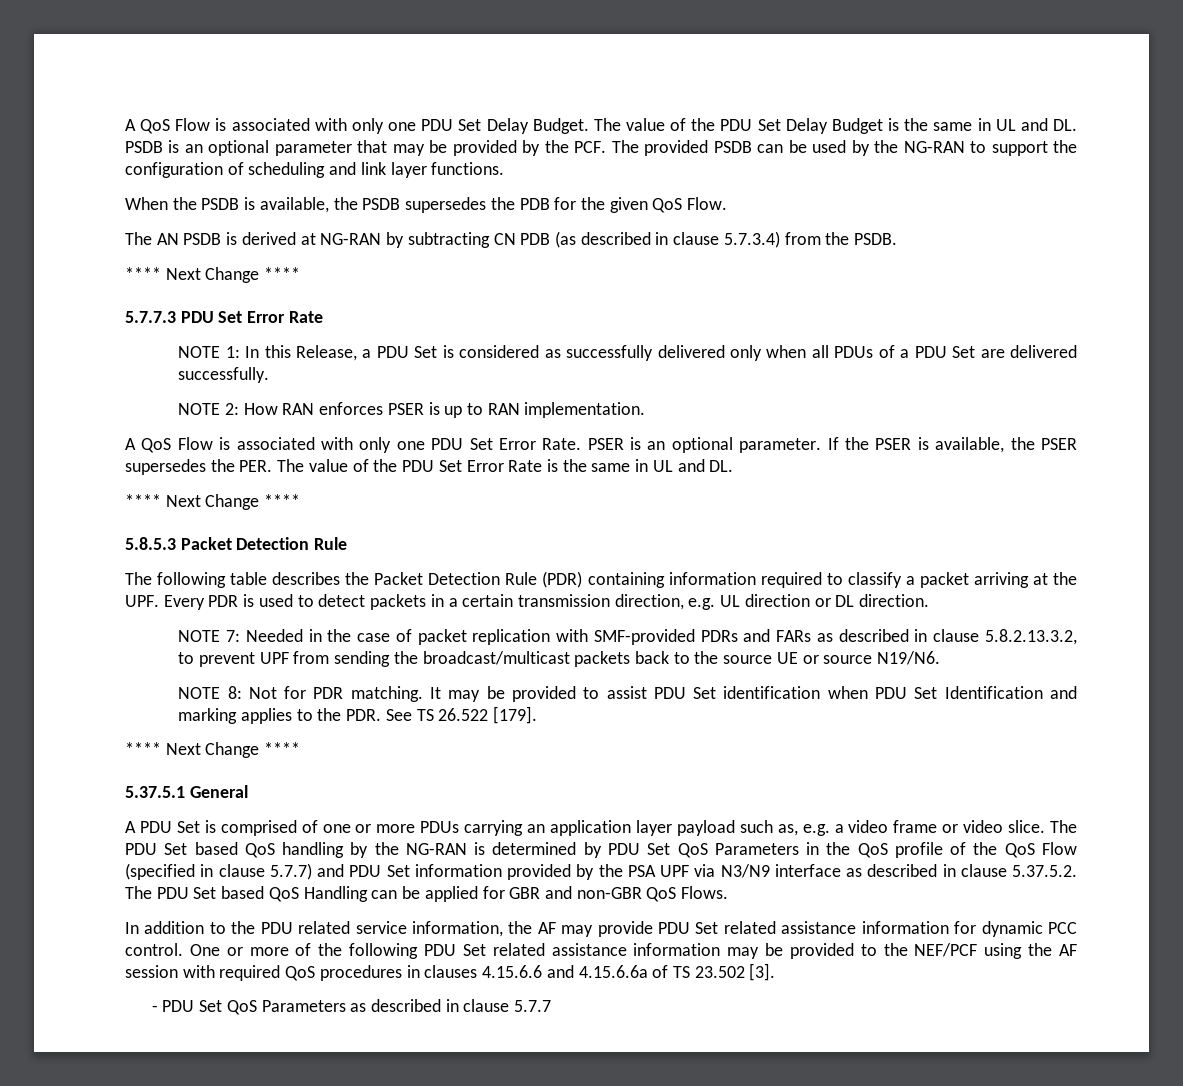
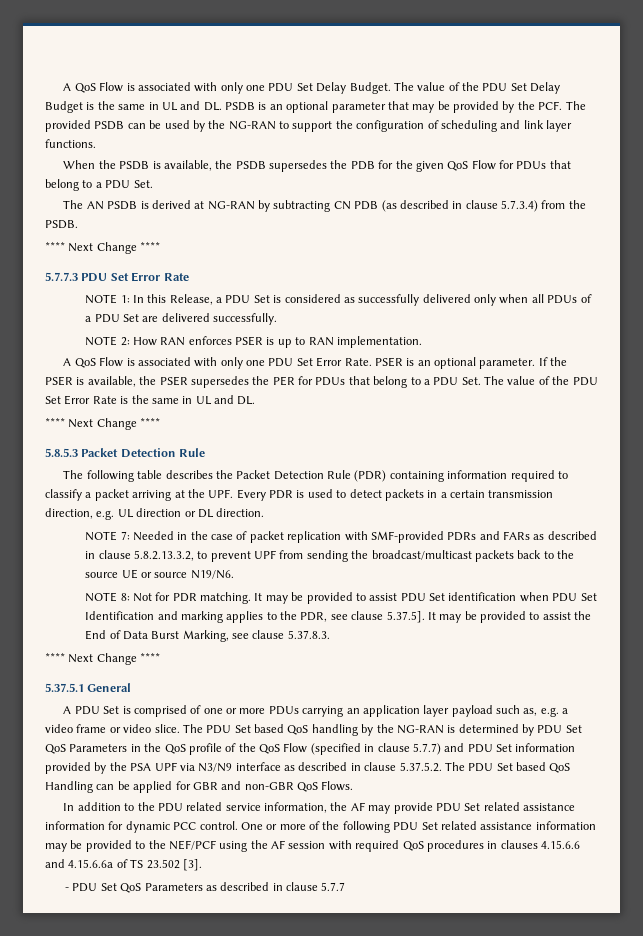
- When the PSDB is available, the PSDB supersedes the PDB for the given QoS Flow.
+ When the PSDB is available, the PSDB supersedes the PDB for the given QoS Flow for PDUs that belong to a PDU Set.
- If the PSER is available, the PSER supersedes the PER. The value of the PDU Set Error Rate is the same in UL and DL.
+ If the PSER is available, the PSER supersedes the PER for PDUs that belong to a PDU Set. The value of the PDU Set Error Rate is the same in UL and DL.
- It may be provided to assist PDU Set identification when PDU Set Identification and marking applies to the PDR. See TS 26.522 [179].
+ It may be provided to assist PDU Set identification when PDU Set Identification and marking applies to the PDR, see clause 5.37.5]. It may be provided to assist the End of Data Burst Marking, see clause 5.37.8.3.

